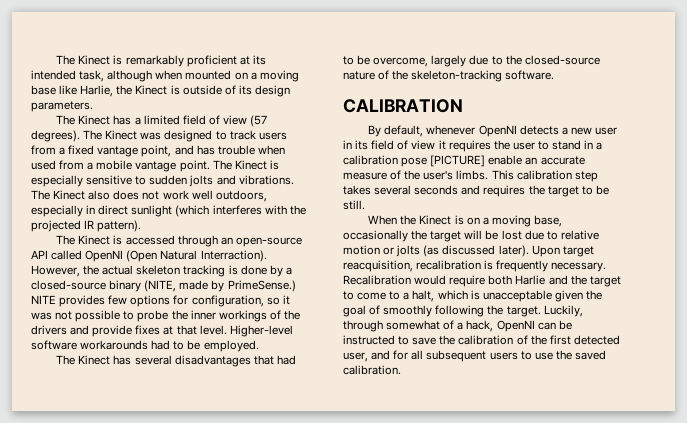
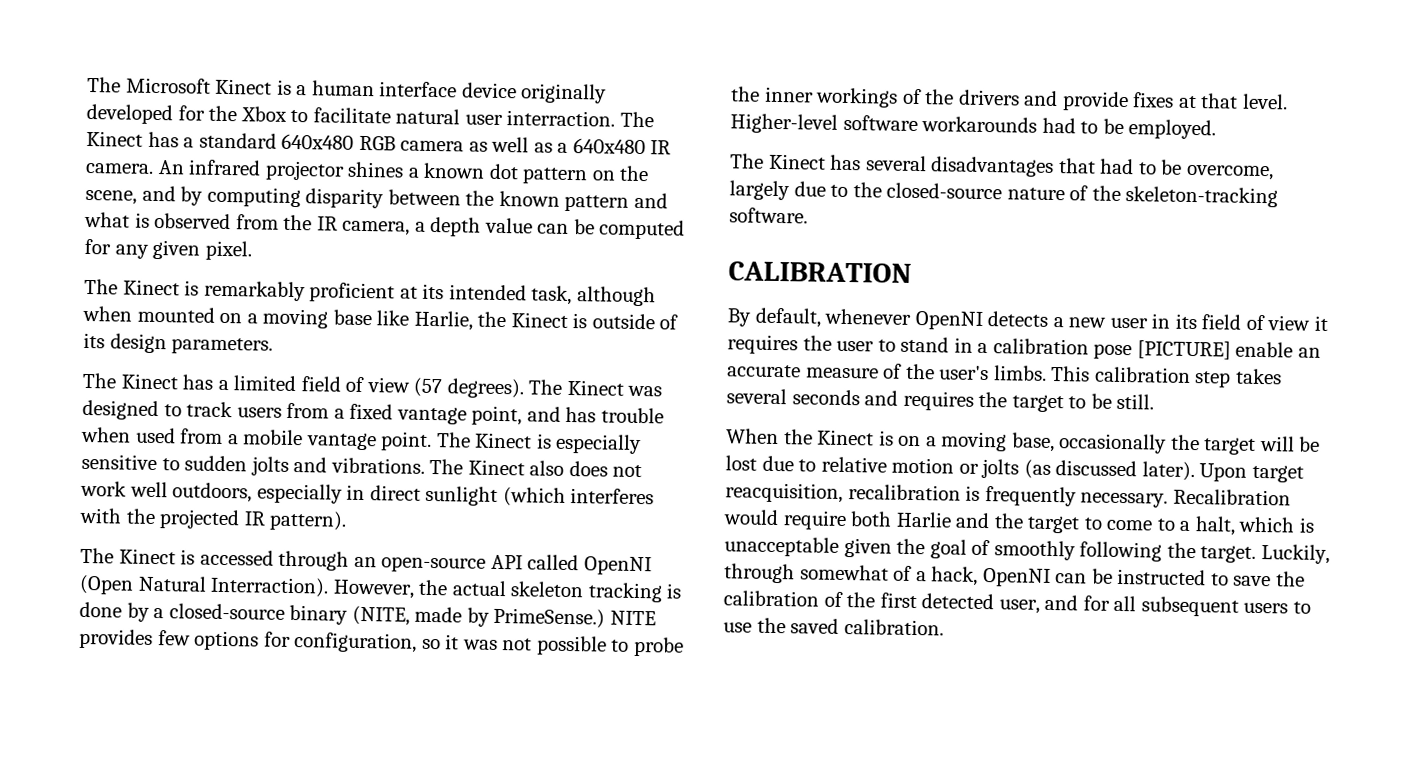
+ The Microsoft Kinect is a human interface device originally developed for the Xbox to facilitate natural user interraction. The Kinect has a standard 640x480 RGB camera as well as a 640x480 IR camera. An infrared projector shines a known dot pattern on the scene, and by computing disparity between the known pattern and what is observed from the IR camera, a depth value can be computed for any given pixel.

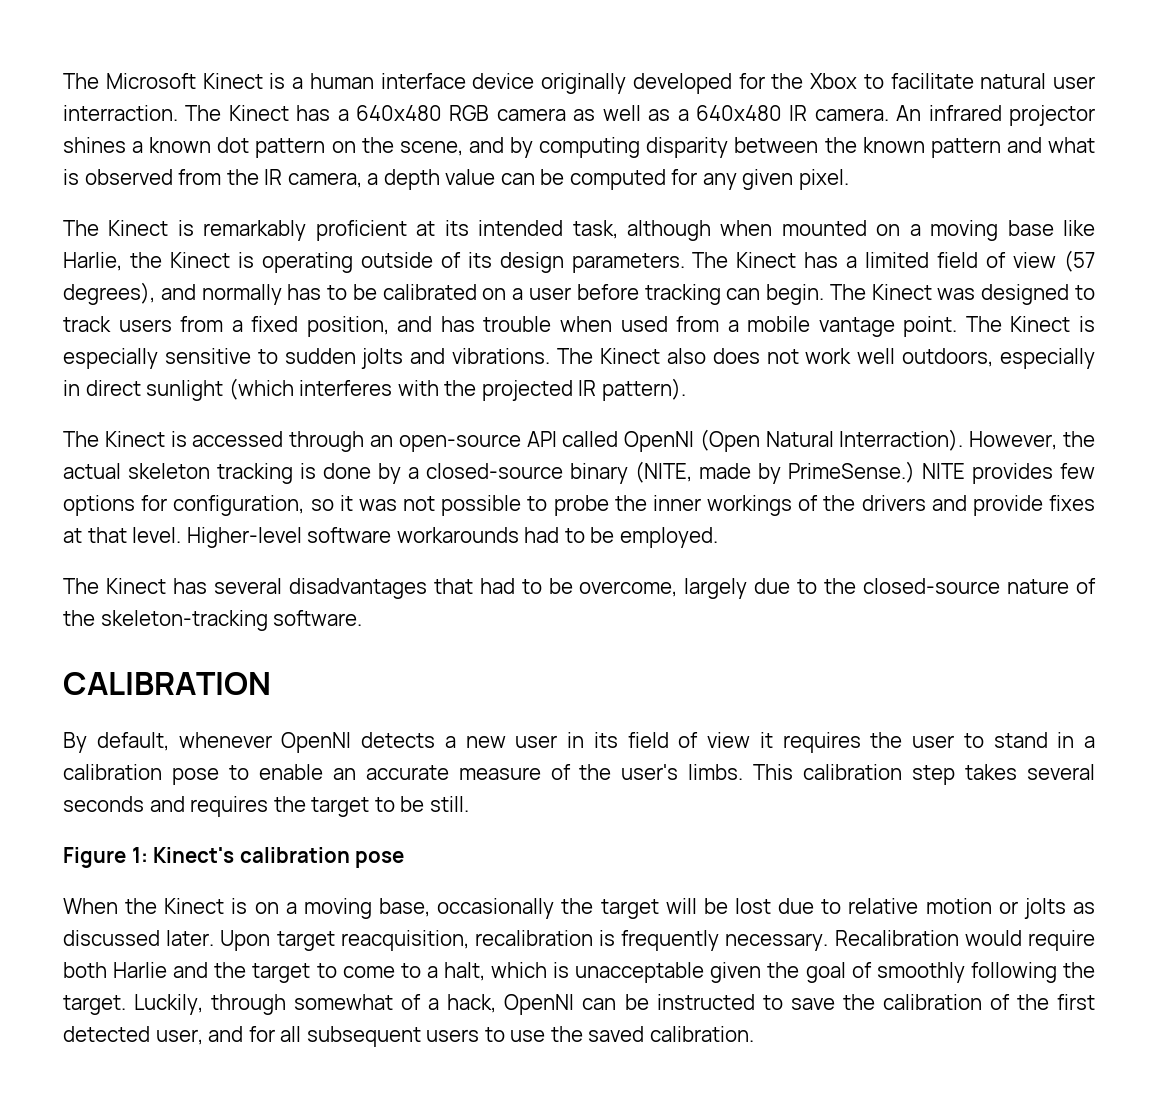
- The Kinect has a standard 640x480 RGB camera as well as a 640x480 IR camera.
+ The Kinect has a 640x480 RGB camera as well as a 640x480 IR camera.
- The Kinect is remarkably proficient at its intended task, although when mounted on a moving base like Harlie, the Kinect is outside of its design parameters.
- The Kinect has a limited field of view (57 degrees).
+ The Kinect is remarkably proficient at its intended task, although when mounted on a moving base like Harlie, the Kinect is operating outside of its design parameters. The Kinect has a limited field of view (57 degrees), and normally has to be calibrated on a user before tracking can begin.
- The Kinect was designed to track users from a fixed vantage point, and has trouble when used from a mobile vantage point.
+ The Kinect was designed to track users from a fixed position, and has trouble when used from a mobile vantage point.
- By default, whenever OpenNI detects a new user in its field of view it requires the user to stand in a calibration pose [PICTURE] enable an accurate measure of the user's limbs.
+ By default, whenever OpenNI detects a new user in its field of view it requires the user to stand in a calibration pose to enable an accurate measure of the user's limbs.
+ Figure 1: Kinect's calibration pose
- When the Kinect is on a moving base, occasionally the target will be lost due to relative motion or jolts (as discussed later).
+ When the Kinect is on a moving base, occasionally the target will be lost due to relative motion or jolts as discussed later.

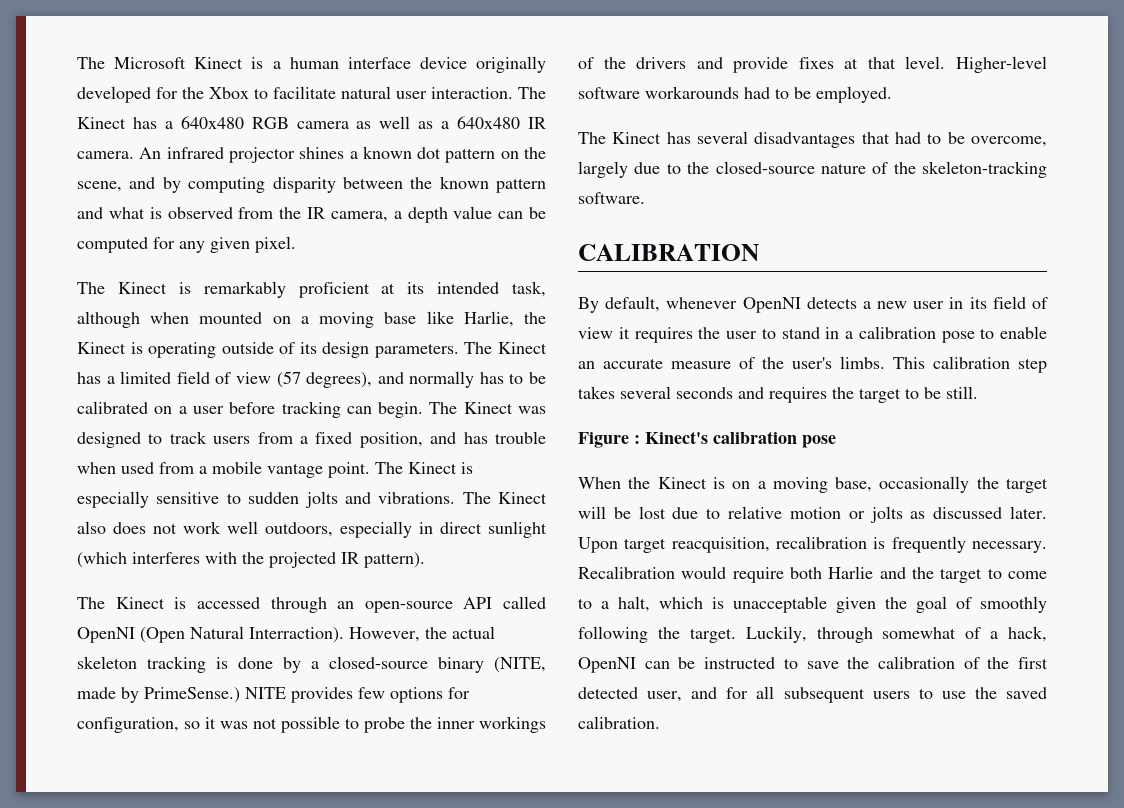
- The Microsoft Kinect is a human interface device originally developed for the Xbox to facilitate natural user interraction.
+ The Microsoft Kinect is a human interface device originally developed for the Xbox to facilitate natural user interaction.
- Figure 1: Kinect's calibration pose
+ Figure : Kinect's calibration pose

